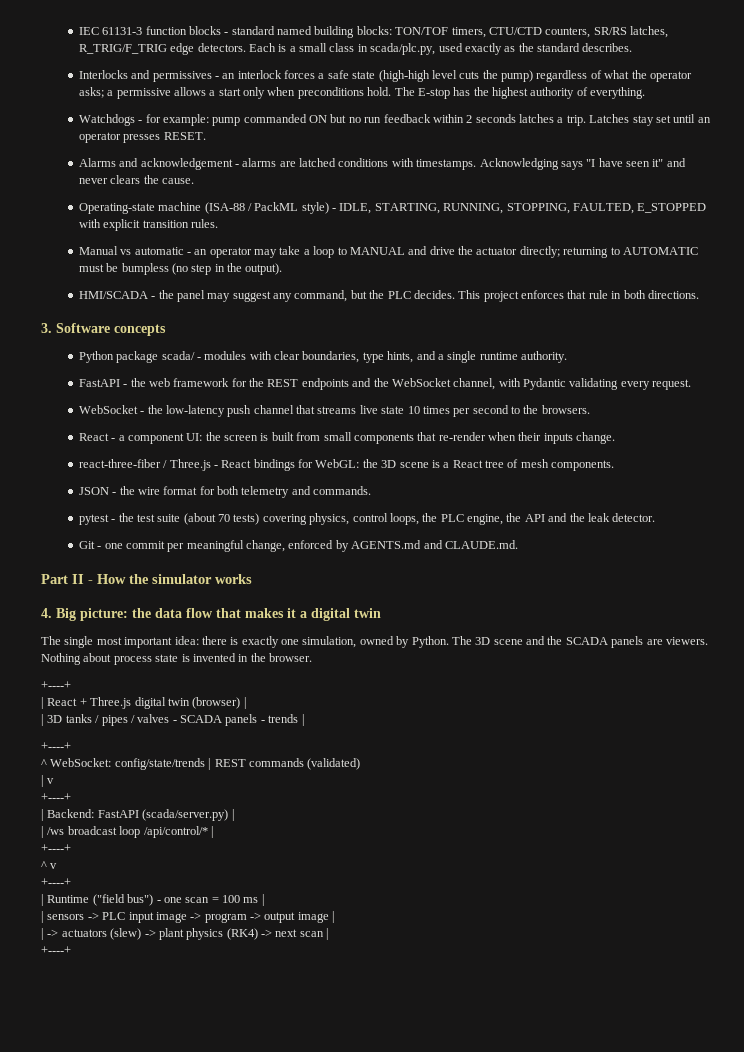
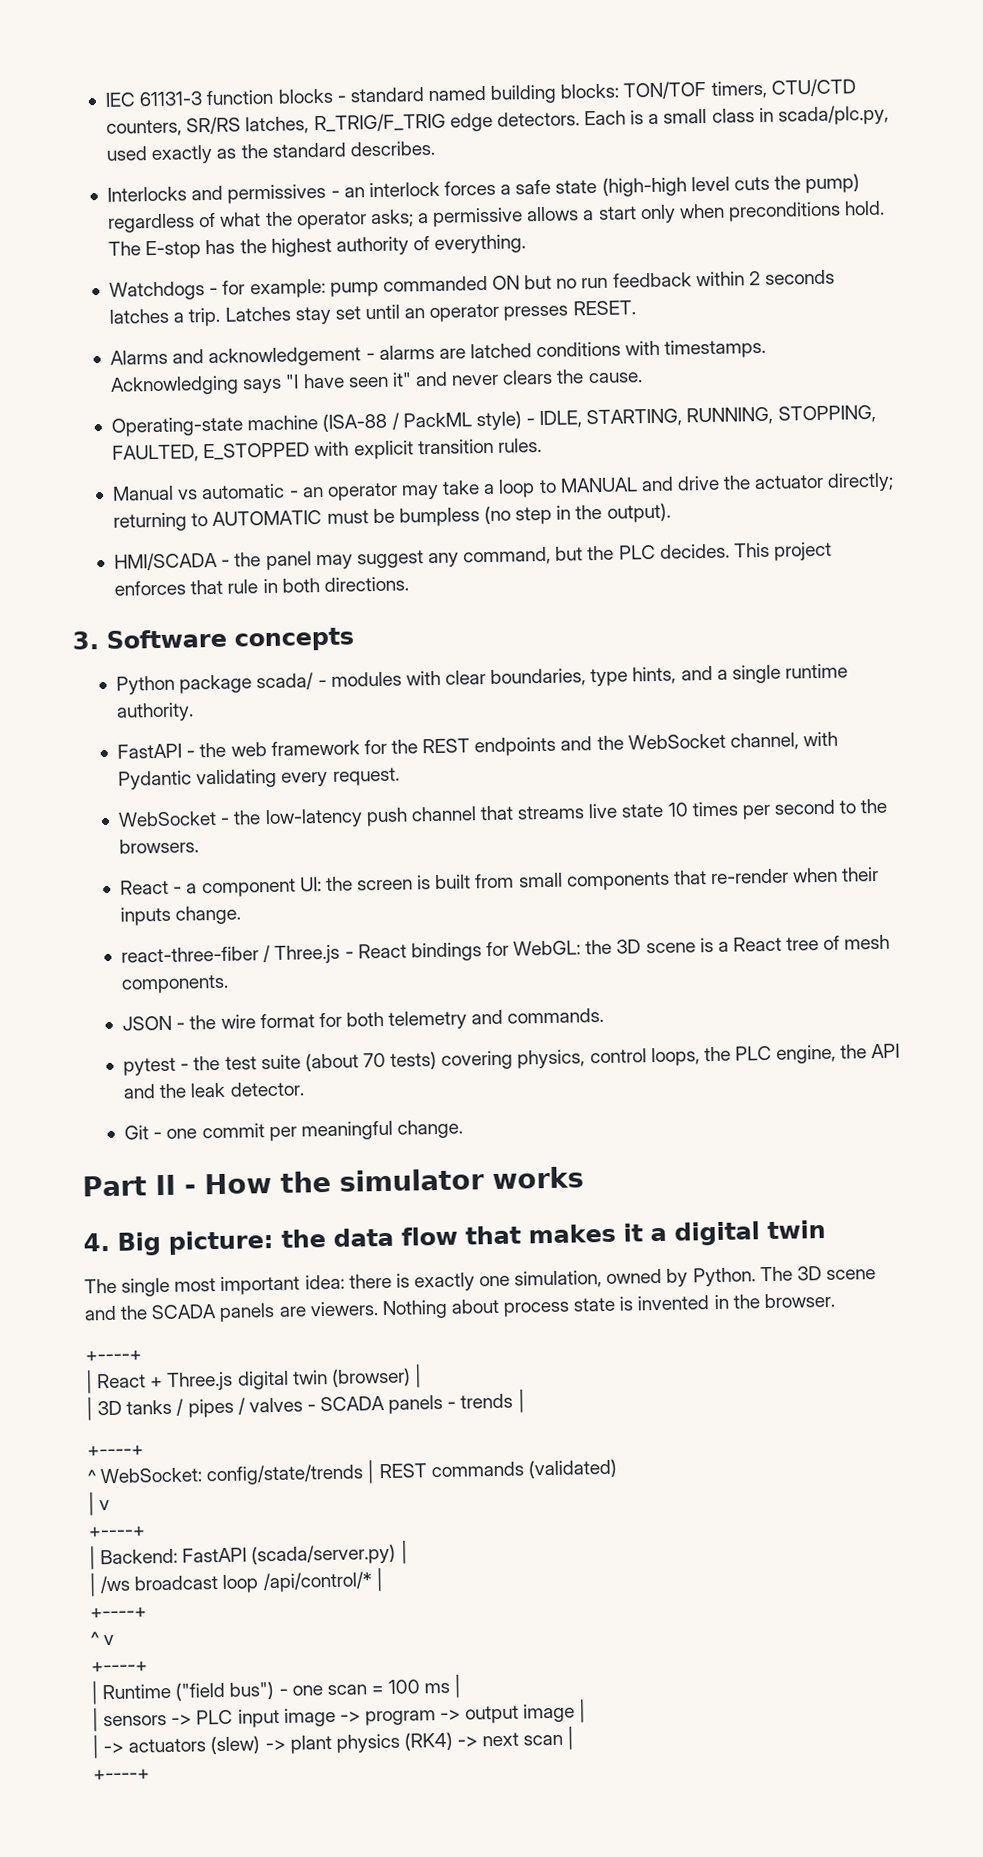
- Git - one commit per meaningful change, enforced by AGENTS.md and CLAUDE.md.
+ Git - one commit per meaningful change.

